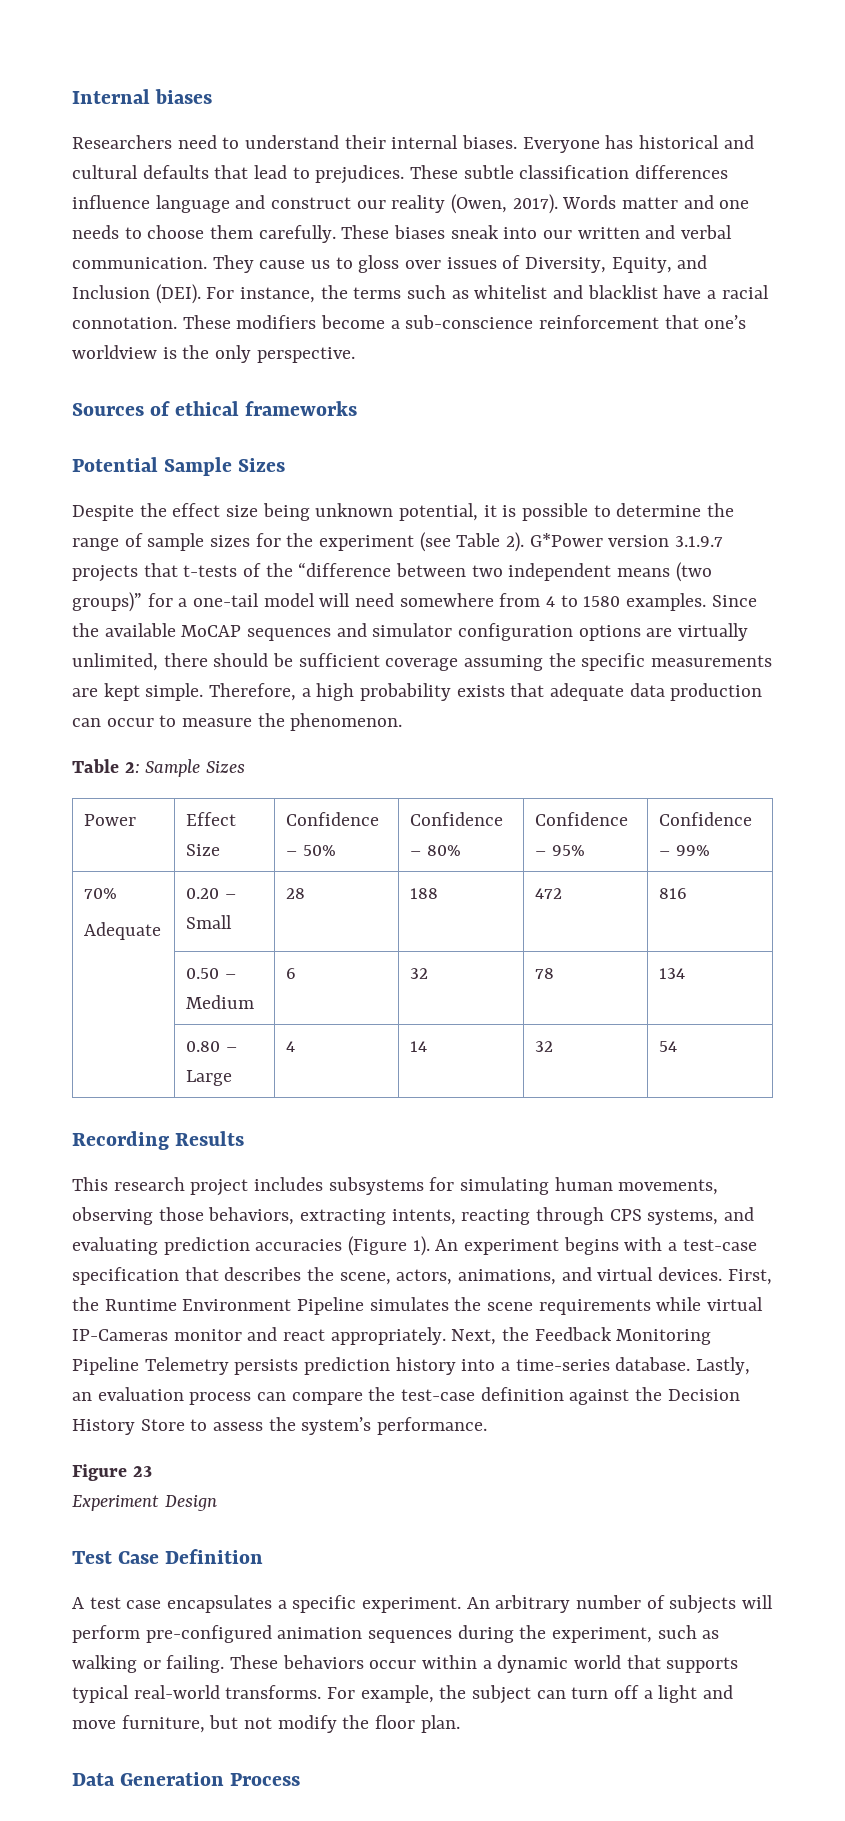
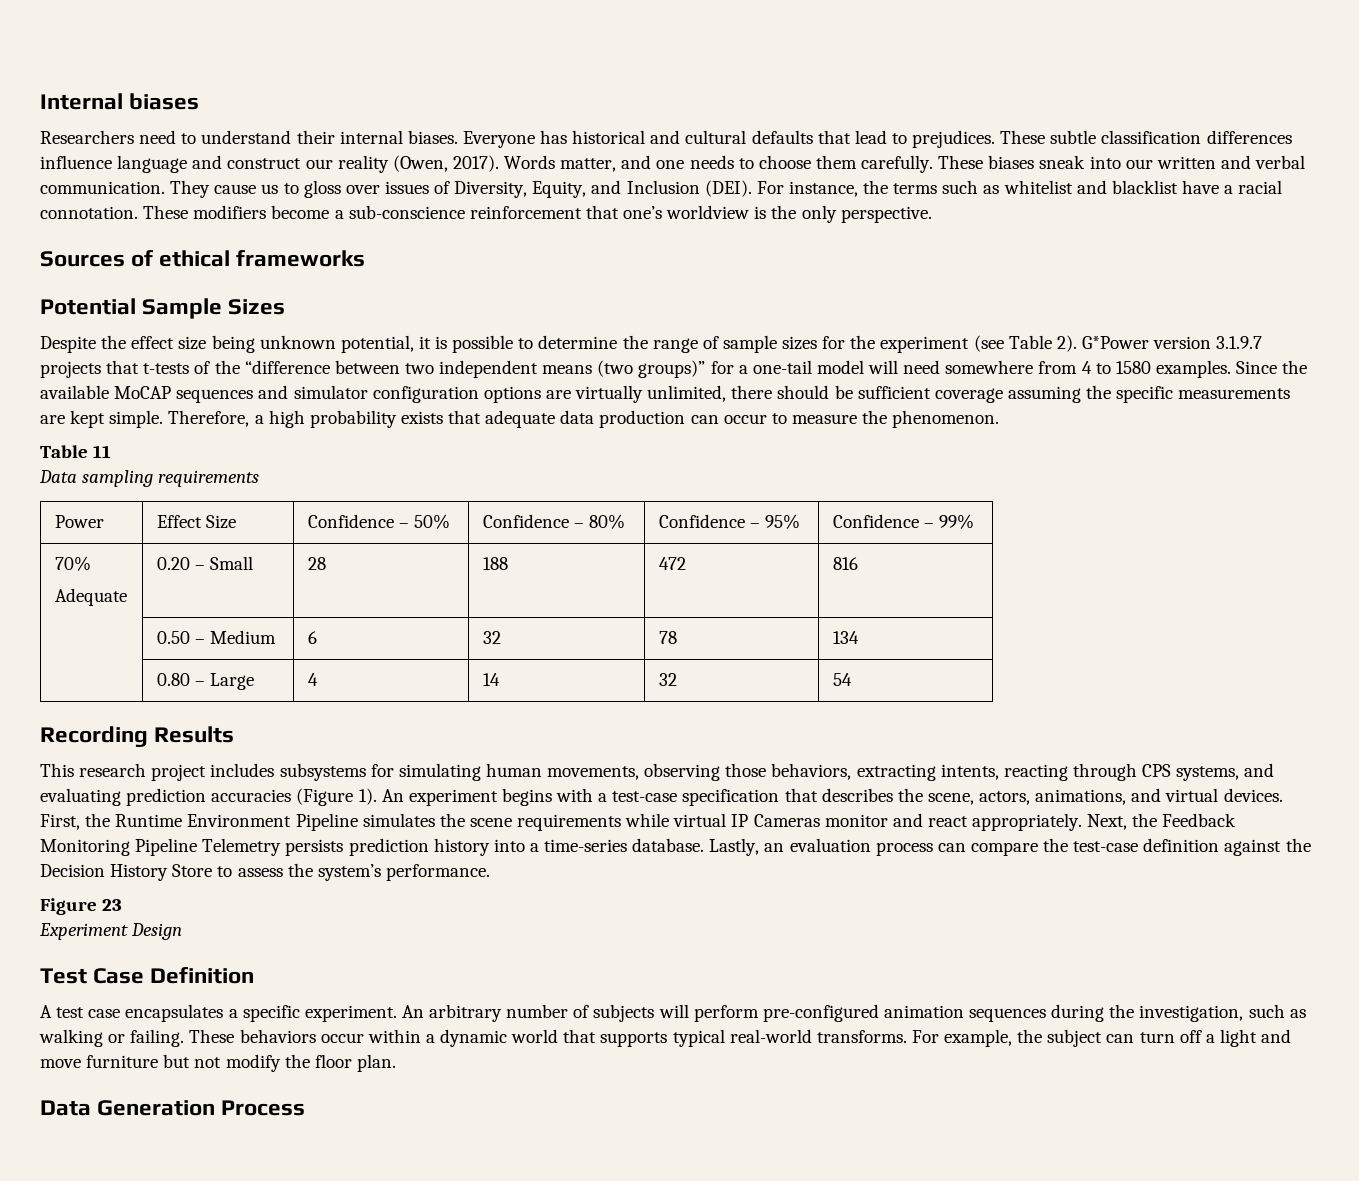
- Words matter and one needs to choose them carefully.
+ Words matter, and one needs to choose them carefully.
- Table 2: Sample Sizes
+ Table 11
+ Data sampling requirements
- First, the Runtime Environment Pipeline simulates the scene requirements while virtual IP-Cameras monitor and react appropriately.
+ First, the Runtime Environment Pipeline simulates the scene requirements while virtual IP Cameras monitor and react appropriately.
- An arbitrary number of subjects will perform pre-configured animation sequences during the experiment, such as walking or failing.
+ An arbitrary number of subjects will perform pre-configured animation sequences during the investigation, such as walking or failing.
- For example, the subject can turn off a light and move furniture, but not modify the floor plan.
+ For example, the subject can turn off a light and move furniture but not modify the floor plan.

